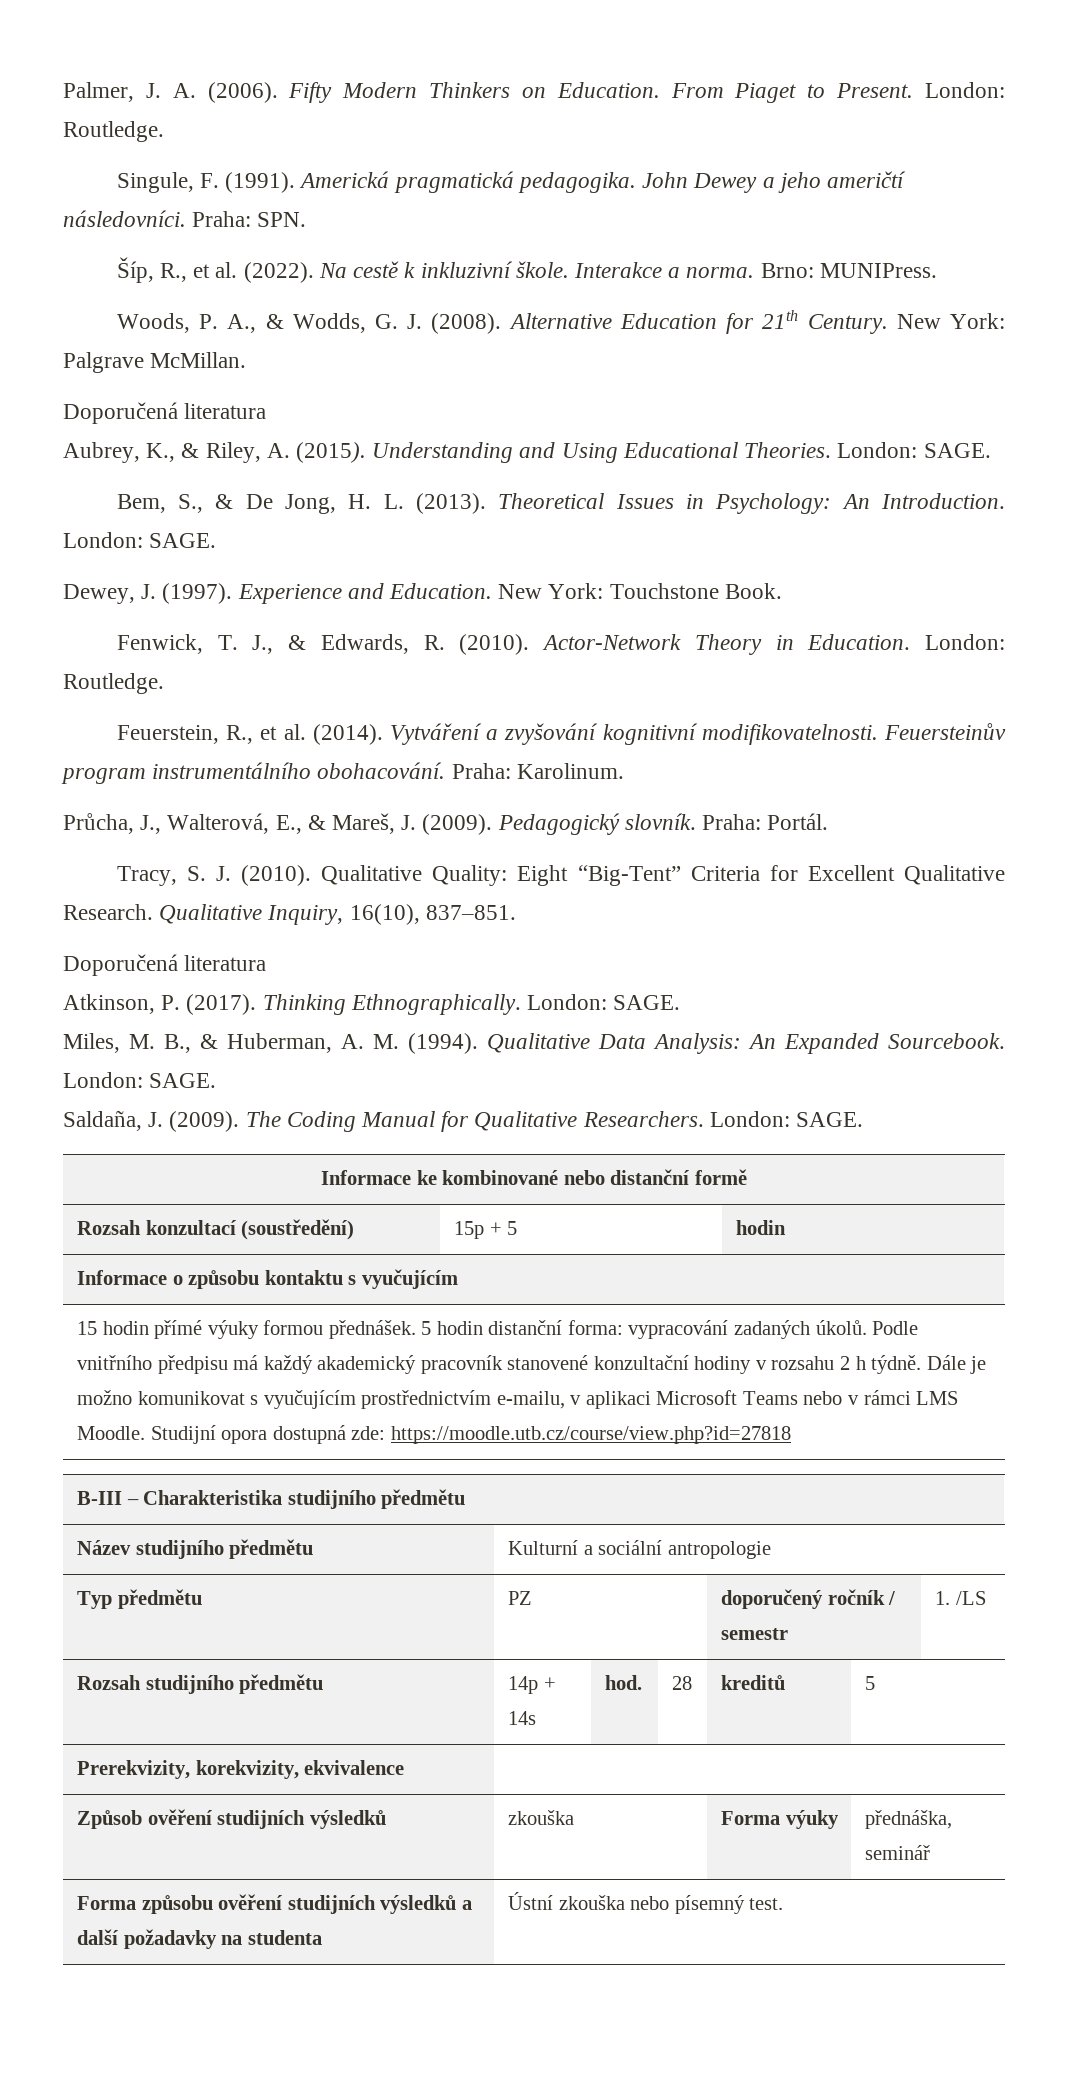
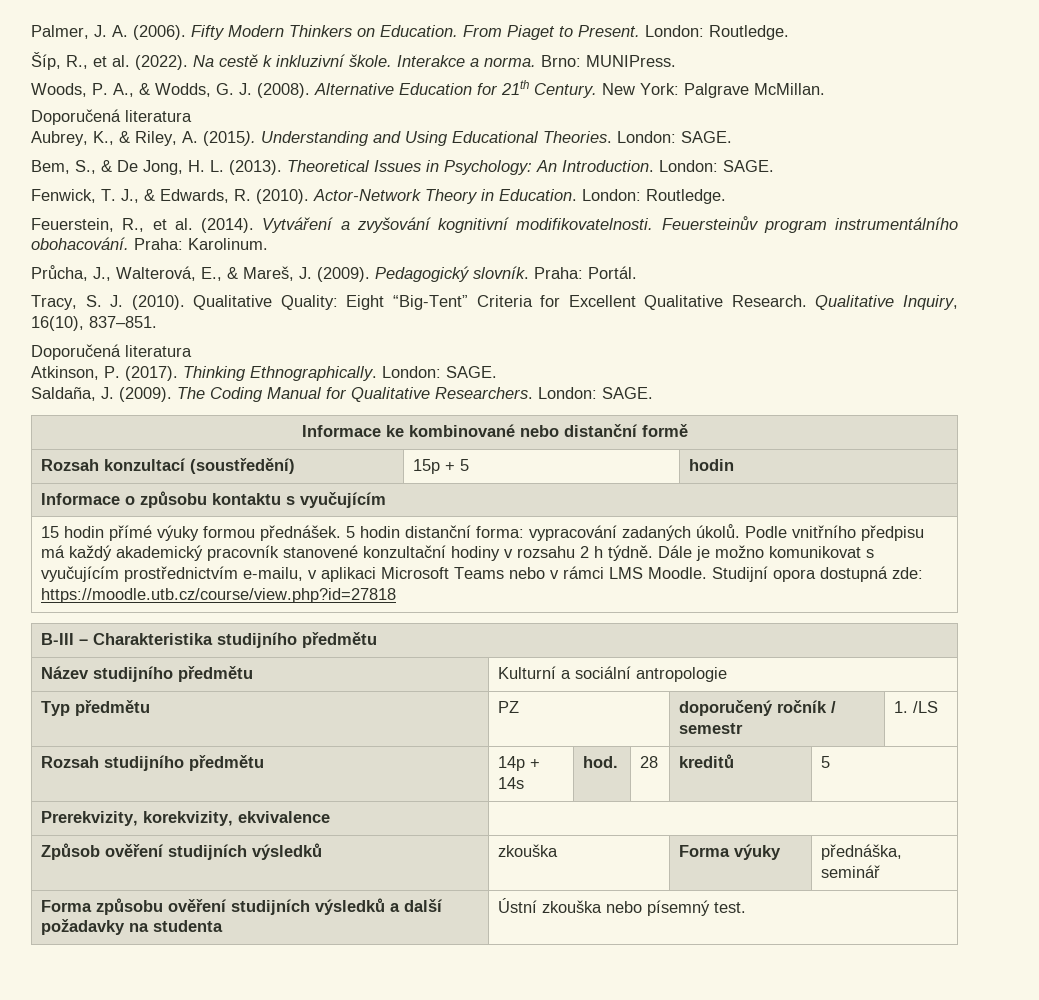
- Singule, F. (1991). Americká pragmatická pedagogika. John Dewey a jeho američtí následovníci. Praha: SPN.
- Dewey, J. (1997). Experience and Education. New York: Touchstone Book.
- Miles, M. B., & Huberman, A. M. (1994). Qualitative Data Analysis: An Expanded Sourcebook. London: SAGE.

